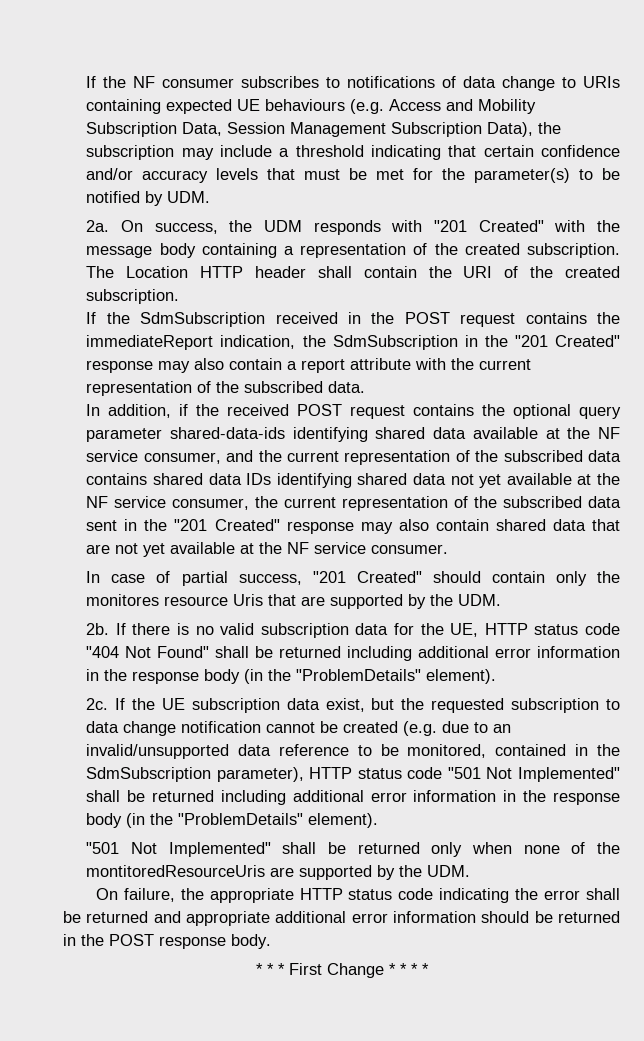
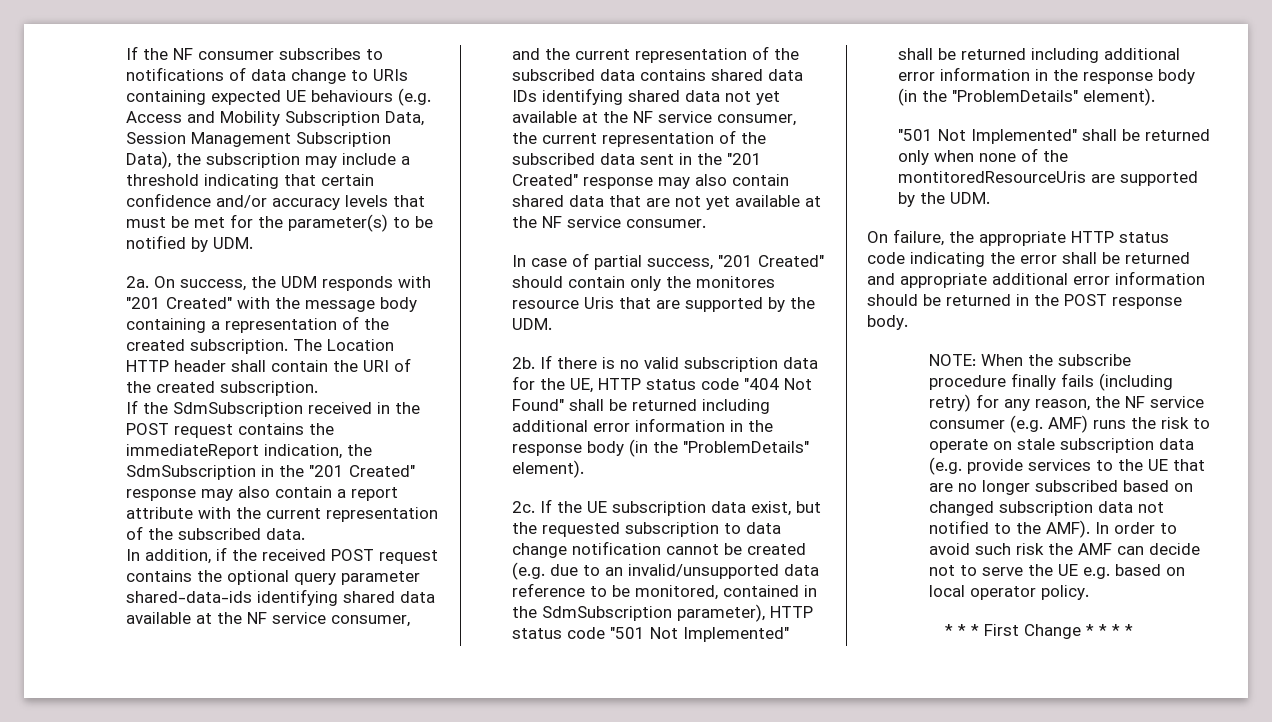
+ NOTE: When the subscribe procedure finally fails (including retry) for any reason, the NF service consumer (e.g. AMF) runs the risk to operate on stale subscription data (e.g. provide services to the UE that are no longer subscribed based on changed subscription data not notified to the AMF). In order to avoid such risk the AMF can decide not to serve the UE e.g. based on local operator policy.

